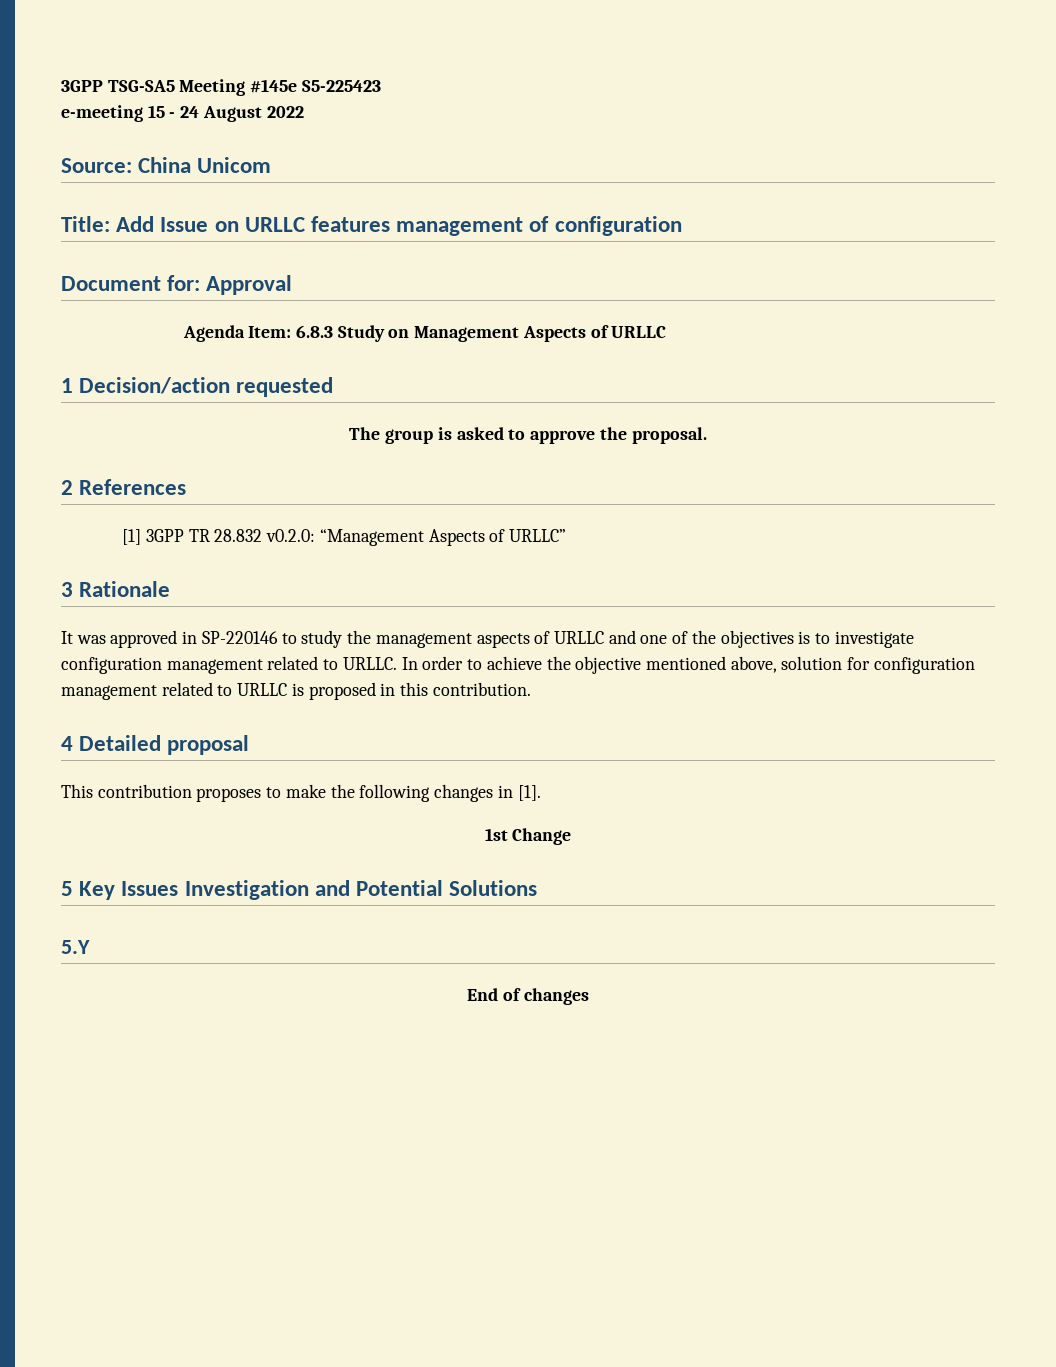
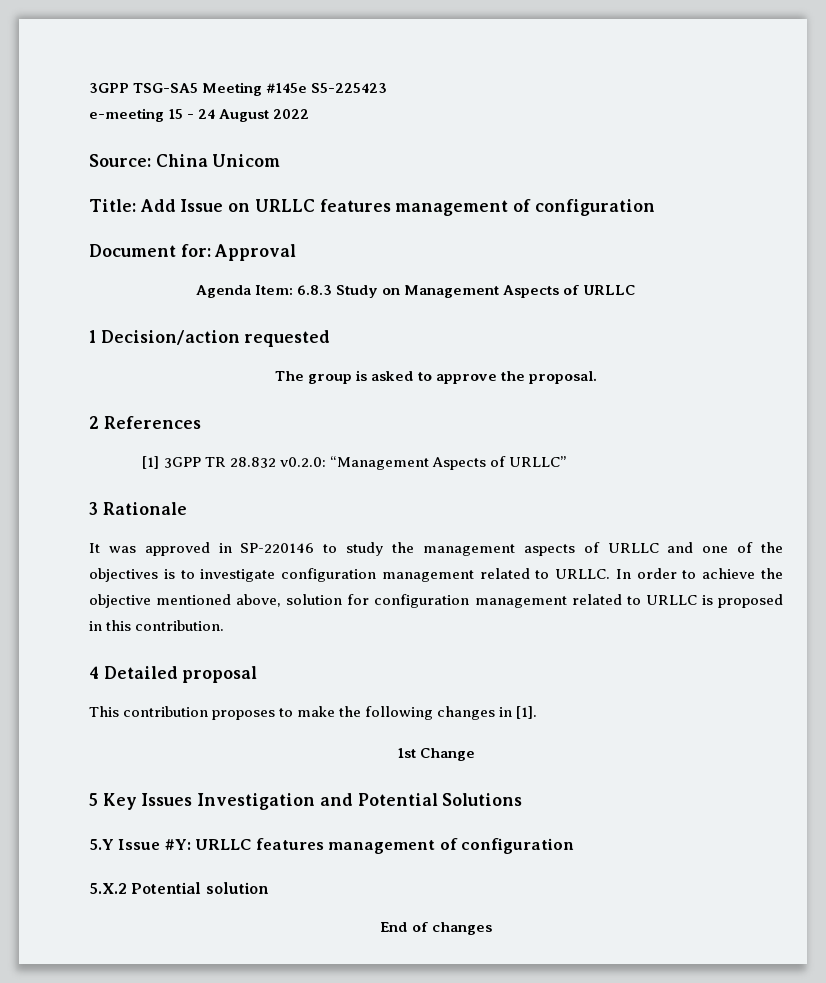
- 5.Y
+ 5.Y Issue #Y: URLLC features management of configuration
+ 5.X.2 Potential solution

